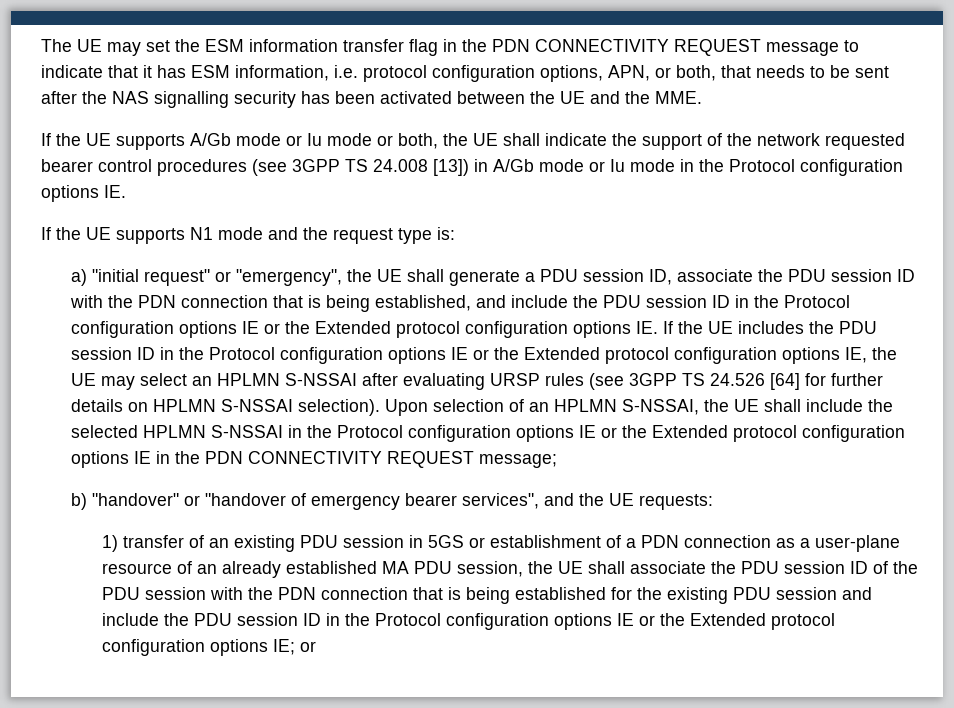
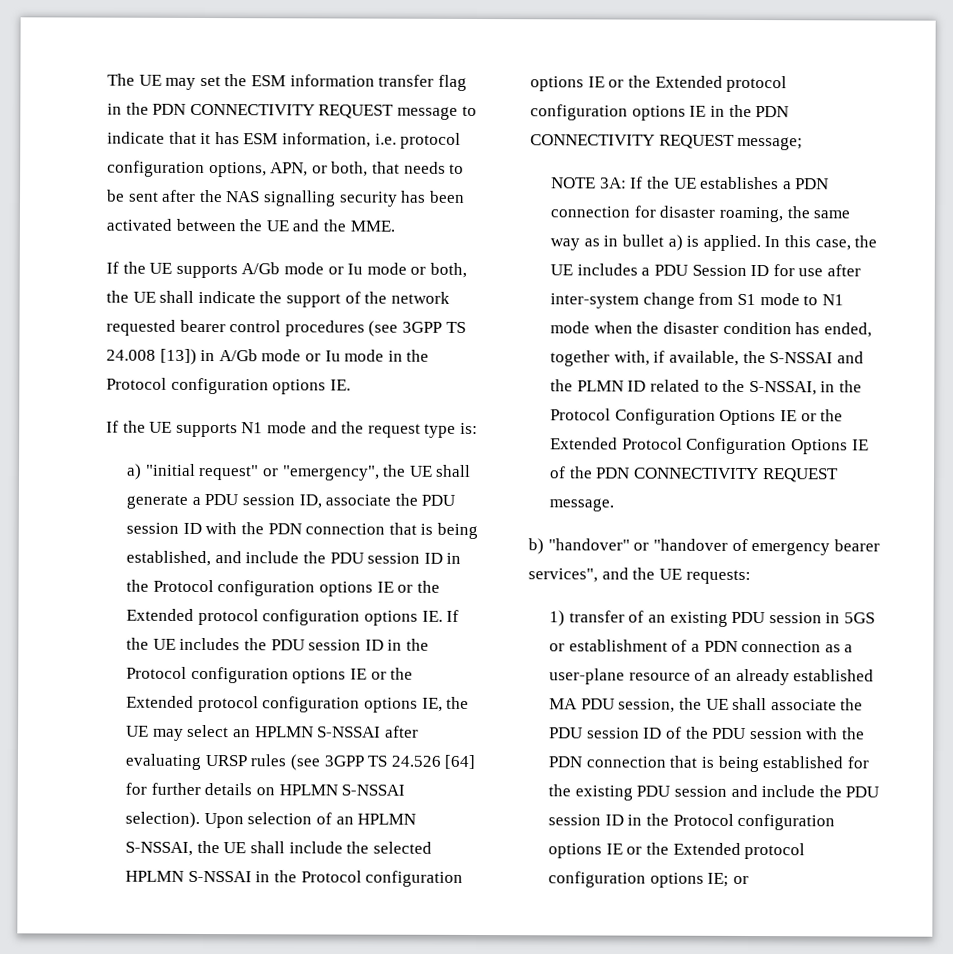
+ NOTE 3A: If the UE establishes a PDN connection for disaster roaming, the same way as in bullet a) is applied. In this case, the UE includes a PDU Session ID for use after inter-system change from S1 mode to N1 mode when the disaster condition has ended, together with, if available, the S-NSSAI and the PLMN ID related to the S-NSSAI, in the Protocol Configuration Options IE or the Extended Protocol Configuration Options IE of the PDN CONNECTIVITY REQUEST message.

